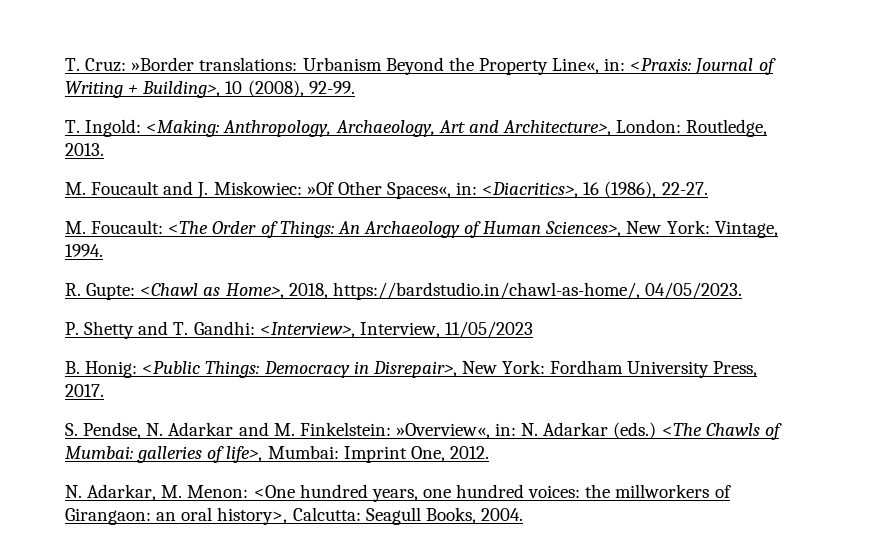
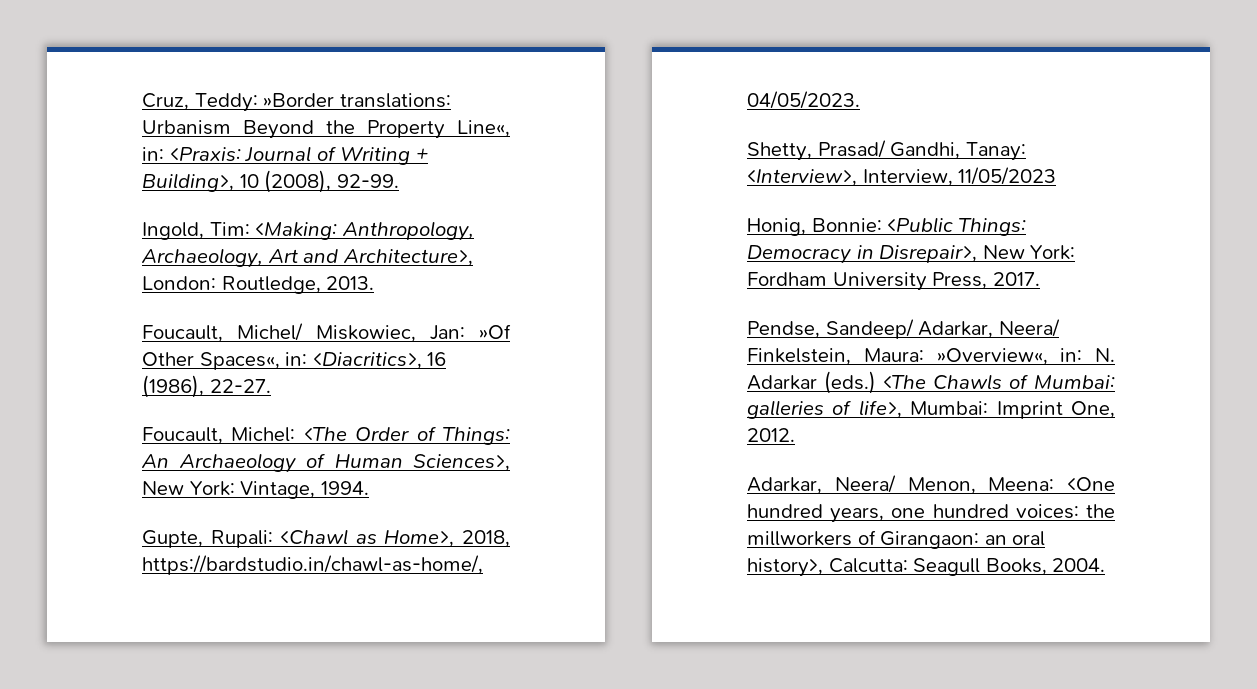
- T. Cruz: »Border translations: Urbanism Beyond the Property Line«, in: <Praxis: Journal of Writing + Building>, 10 (2008), 92-99.
+ Cruz, Teddy: »Border translations: Urbanism Beyond the Property Line«, in: <Praxis: Journal of Writing + Building>, 10 (2008), 92-99.
- T. Ingold: <Making: Anthropology, Archaeology, Art and Architecture>, London: Routledge, 2013.
+ Ingold, Tim: <Making: Anthropology, Archaeology, Art and Architecture>, London: Routledge, 2013.
- M. Foucault and J. Miskowiec: »Of Other Spaces«, in: <Diacritics>, 16 (1986), 22-27.
+ Foucault, Michel/ Miskowiec, Jan: »Of Other Spaces«, in: <Diacritics>, 16 (1986), 22-27.
- M. Foucault: <The Order of Things: An Archaeology of Human Sciences>, New York: Vintage, 1994.
+ Foucault, Michel: <The Order of Things: An Archaeology of Human Sciences>, New York: Vintage, 1994.
- R. Gupte: <Chawl as Home>, 2018, https://bardstudio.in/chawl-as-home/, 04/05/2023.
+ Gupte, Rupali: <Chawl as Home>, 2018, https://bardstudio.in/chawl-as-home/, 04/05/2023.
- P. Shetty and T. Gandhi: <Interview>, Interview, 11/05/2023
+ Shetty, Prasad/ Gandhi, Tanay: <Interview>, Interview, 11/05/2023
- B. Honig: <Public Things: Democracy in Disrepair>, New York: Fordham University Press, 2017.
+ Honig, Bonnie: <Public Things: Democracy in Disrepair>, New York: Fordham University Press, 2017.
- S. Pendse, N. Adarkar and M. Finkelstein: »Overview«, in: N. Adarkar (eds.) <The Chawls of Mumbai: galleries of life>, Mumbai: Imprint One, 2012.
+ Pendse, Sandeep/ Adarkar, Neera/ Finkelstein, Maura: »Overview«, in: N. Adarkar (eds.) <The Chawls of Mumbai: galleries of life>, Mumbai: Imprint One, 2012.
- N. Adarkar, M. Menon: <One hundred years, one hundred voices: the millworkers of Girangaon: an oral history>, Calcutta: Seagull Books, 2004.
+ Adarkar, Neera/ Menon, Meena: <One hundred years, one hundred voices: the millworkers of Girangaon: an oral history>, Calcutta: Seagull Books, 2004.

